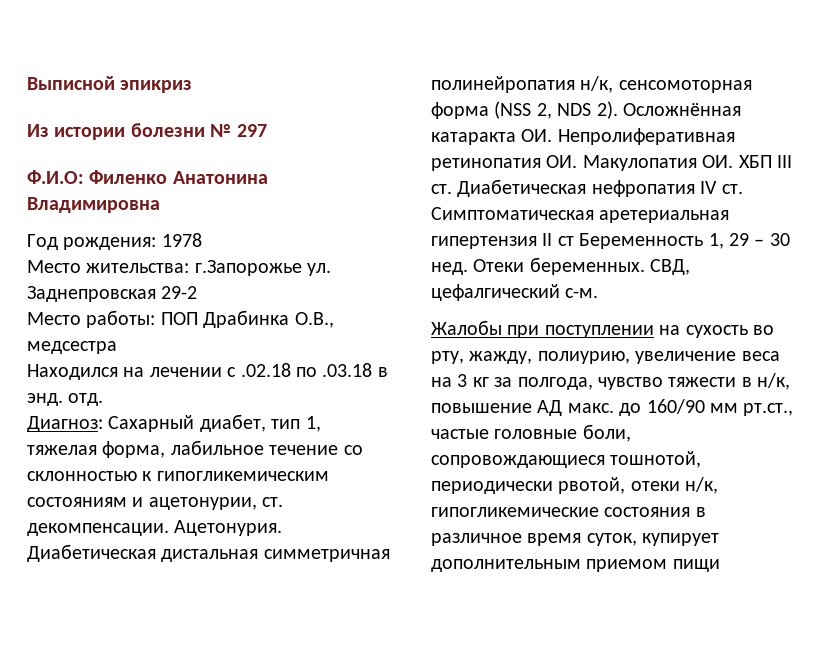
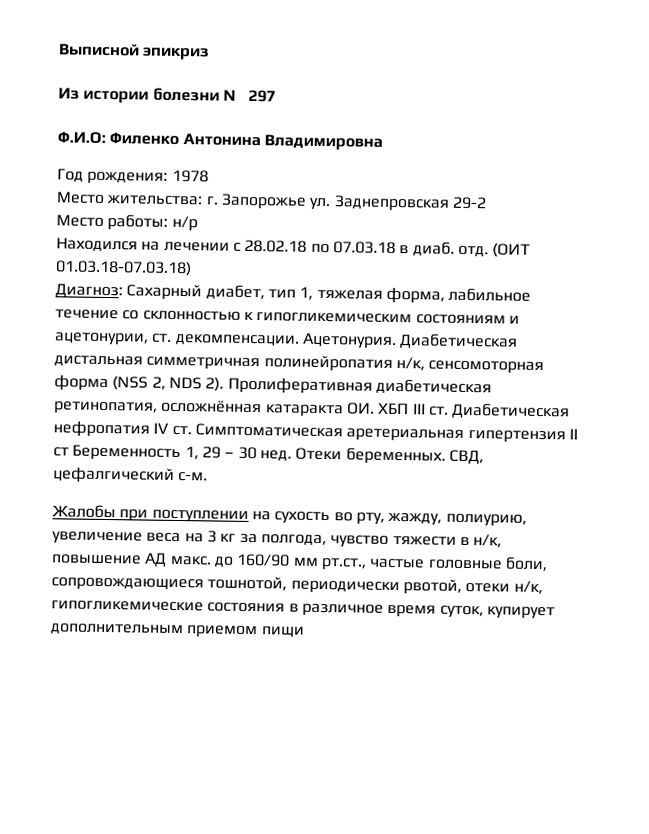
- Ф.И.О: Филенко Анатонина Владимировна
+ Ф.И.О: Филенко Антонина Владимировна
- Место жительства: г.Запорожье ул. Заднепровская 29-2
+ Место жительства: г. Запорожье ул. Заднепровская 29-2
- Место работы: ПОП Драбинка О.В., медсестра
+ Место работы: н/р
- Находился на лечении с .02.18 по .03.18 в энд. отд.
+ Находился на лечении с 28.02.18 по 07.03.18 в диаб. отд. (ОИТ 01.03.18-07.03.18)
- Осложнённая катаракта ОИ. Непролиферативная ретинопатия ОИ. Макулопатия ОИ. ХБП III ст. Диабетическая нефропатия IV ст. Симптоматическая аретериальная гипертензия II ст Беременность 1, 29 – 30 нед.
+ Пролиферативная диабетическая ретинопатия, осложнённая катаракта ОИ. ХБП III ст. Диабетическая нефропатия IV ст. Симптоматическая аретериальная гипертензия II ст Беременность 1, 29 – 30 нед.

